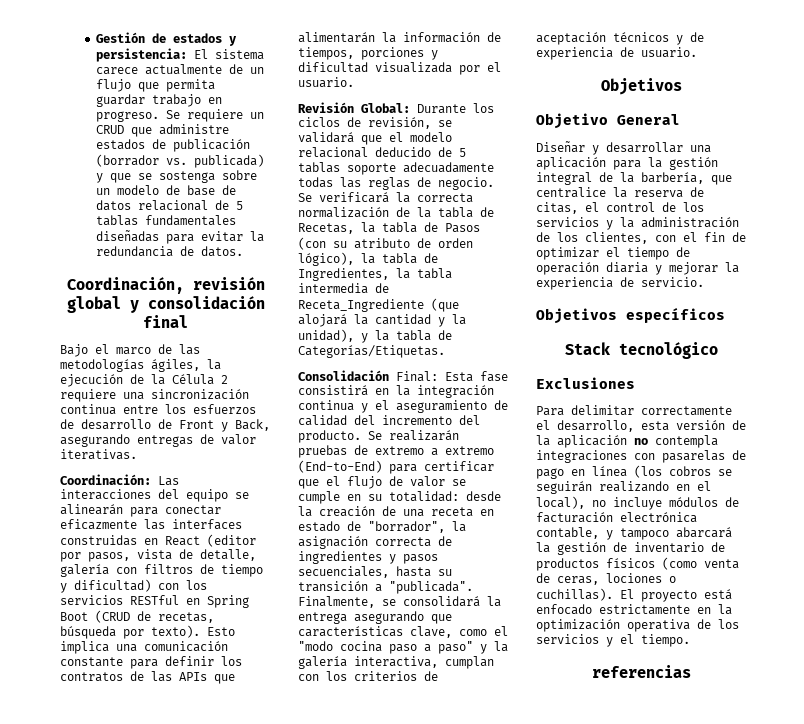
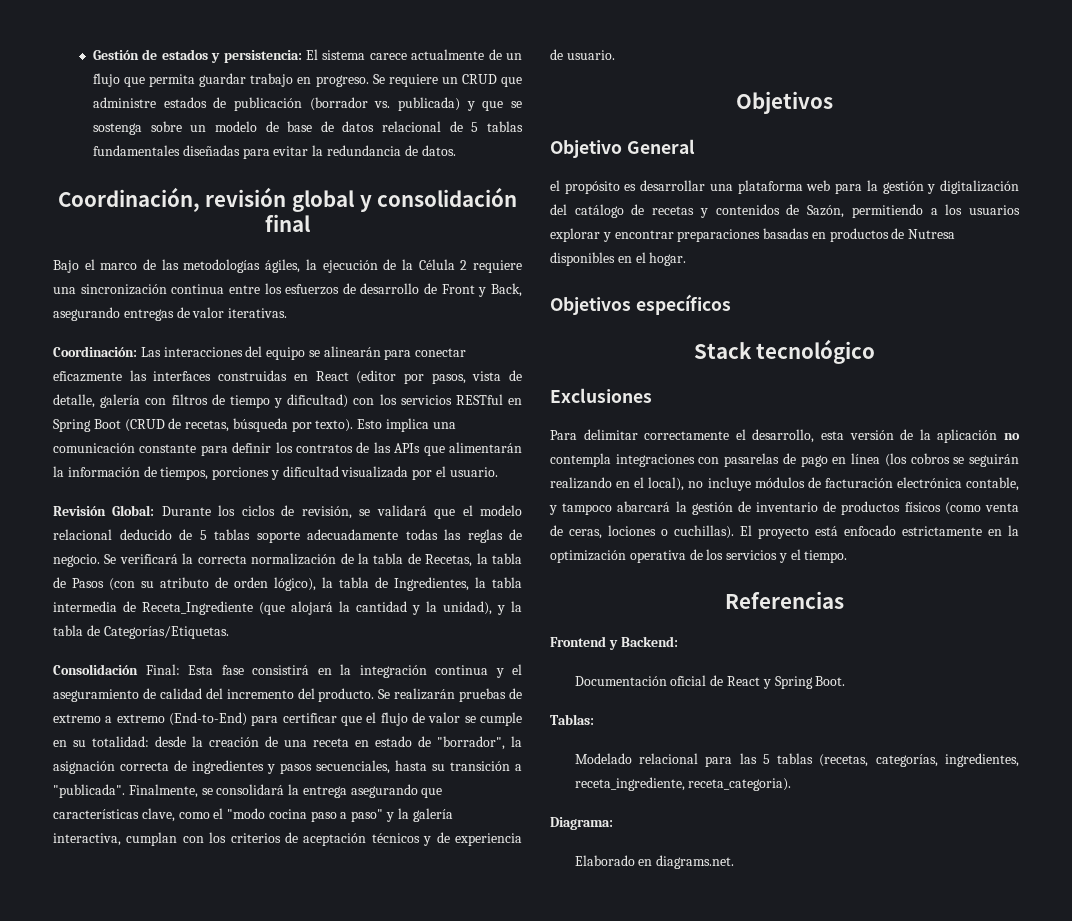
- Diseñar y desarrollar una aplicación para la gestión integral de la barbería, que centralice la reserva de citas, el control de los servicios y la administración de los clientes, con el fin de optimizar el tiempo de operación diaria y mejorar la experiencia de servicio.
+ el propósito es desarrollar una plataforma web para la gestión y digitalización del catálogo de recetas y contenidos de Sazón, permitiendo a los usuarios explorar y encontrar preparaciones basadas en productos de Nutresa disponibles en el hogar.
- referencias
+ Referencias
+ Frontend y Backend:
+ Documentación oficial de React y Spring Boot.
+ Tablas:
+ Modelado relacional para las 5 tablas (recetas, categorías, ingredientes, receta_ingrediente, receta_categoria).
+ Diagrama:
+ Elaborado en diagrams.net.

